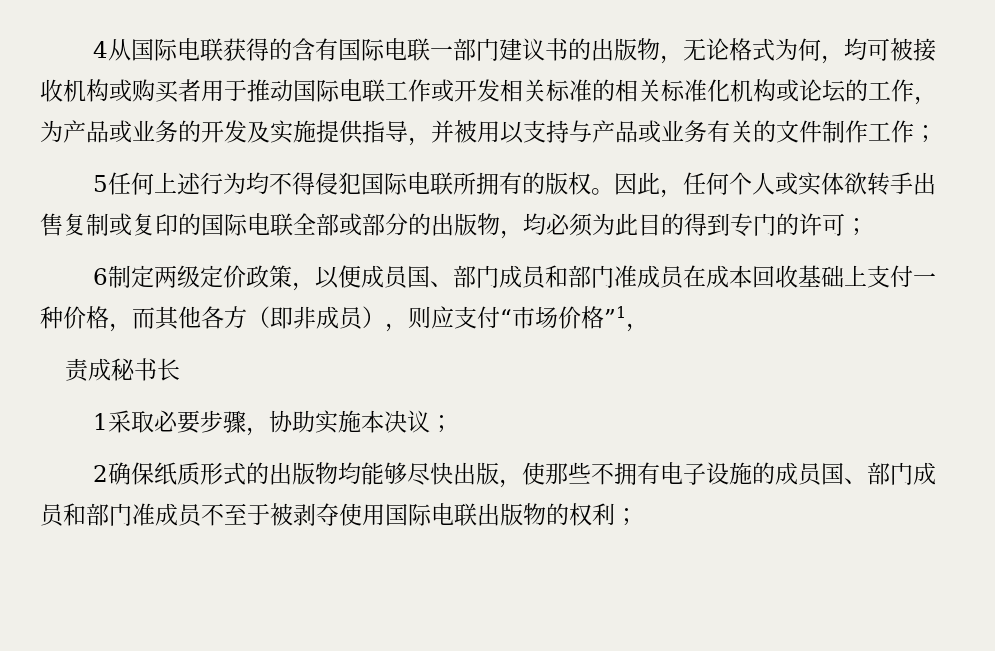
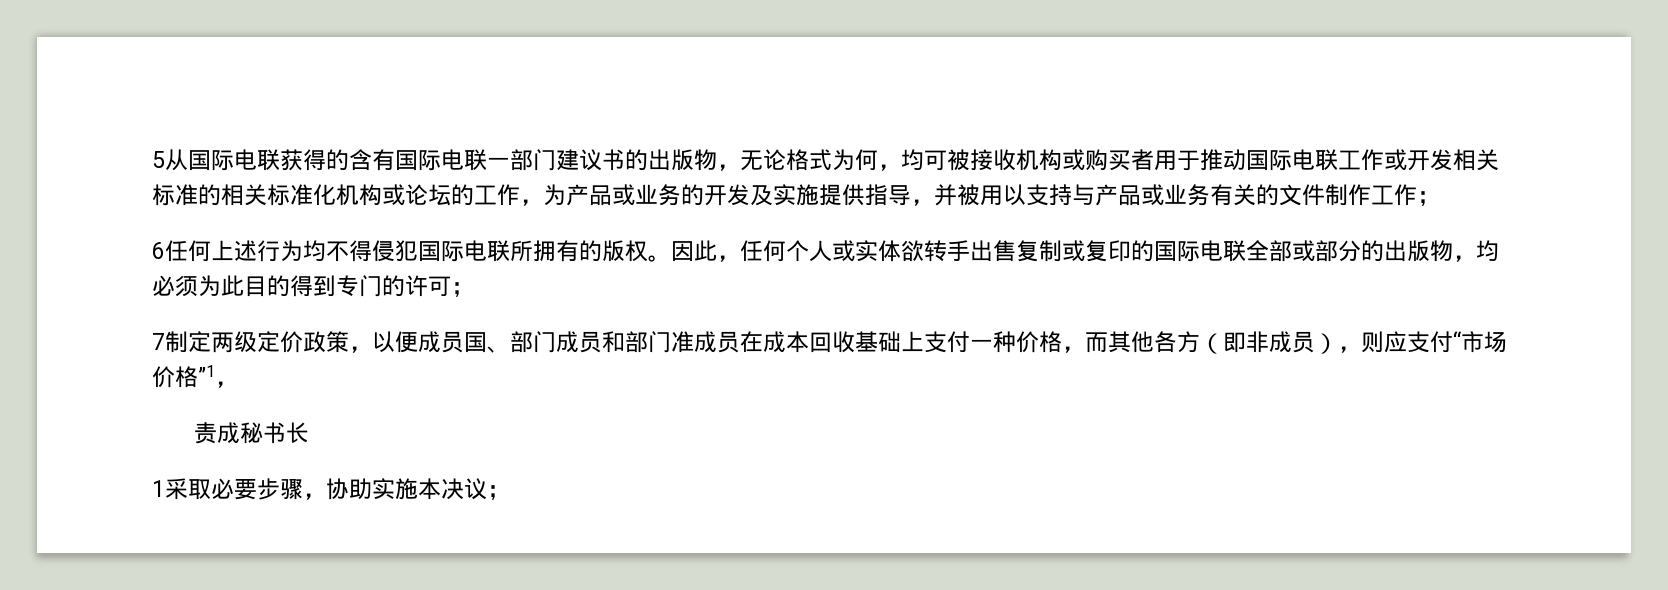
- 4从国际电联获得的含有国际电联一部门建议书的出版物，无论格式为何，均可被接收机构或购买者用于推动国际电联工作或开发相关标准的相关标准化机构或论坛的工作，为产品或业务的开发及实施提供指导，并被用以支持与产品或业务有关的文件制作工作；
+ 5从国际电联获得的含有国际电联一部门建议书的出版物，无论格式为何，均可被接收机构或购买者用于推动国际电联工作或开发相关标准的相关标准化机构或论坛的工作，为产品或业务的开发及实施提供指导，并被用以支持与产品或业务有关的文件制作工作；
- 5任何上述行为均不得侵犯国际电联所拥有的版权。
+ 6任何上述行为均不得侵犯国际电联所拥有的版权。
- 6制定两级定价政策，以便成员国、部门成员和部门准成员在成本回收基础上支付一种价格，而其他各方（即非成员），则应支付“市场价格”1，
+ 7制定两级定价政策，以便成员国、部门成员和部门准成员在成本回收基础上支付一种价格，而其他各方（即非成员），则应支付“市场价格”1，
- 2确保纸质形式的出版物均能够尽快出版，使那些不拥有电子设施的成员国、部门成员和部门准成员不至于被剥夺使用国际电联出版物的权利；

